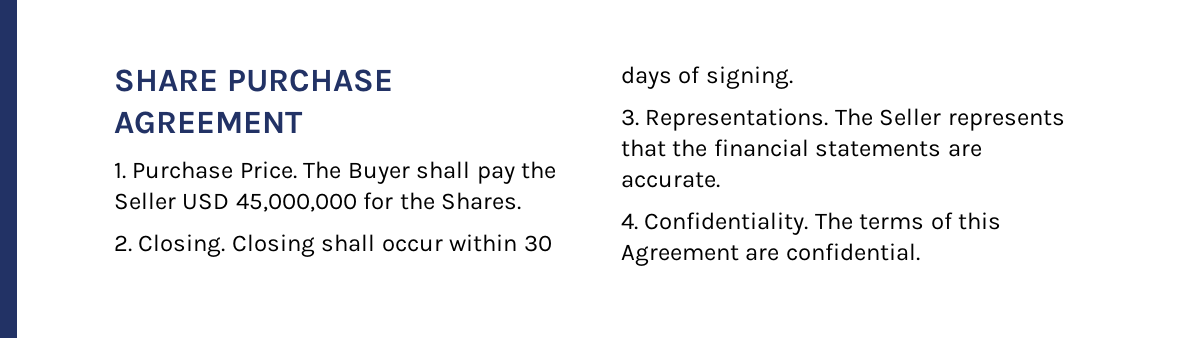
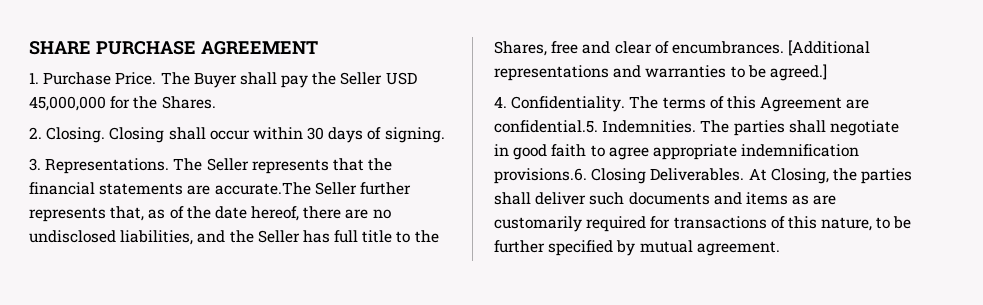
- The Seller represents that the financial statements are accurate.
+ The Seller represents that the financial statements are accurate.The Seller further represents that, as of the date hereof, there are no undisclosed liabilities, and the Seller has full title to the Shares, free and clear of encumbrances. [Additional representations and warranties to be agreed.]
- The terms of this Agreement are confidential.
+ The terms of this Agreement are confidential.5. Indemnities. The parties shall negotiate in good faith to agree appropriate indemnification provisions.6. Closing Deliverables. At Closing, the parties shall deliver such documents and items as are customarily required for transactions of this nature, to be further specified by mutual agreement.

